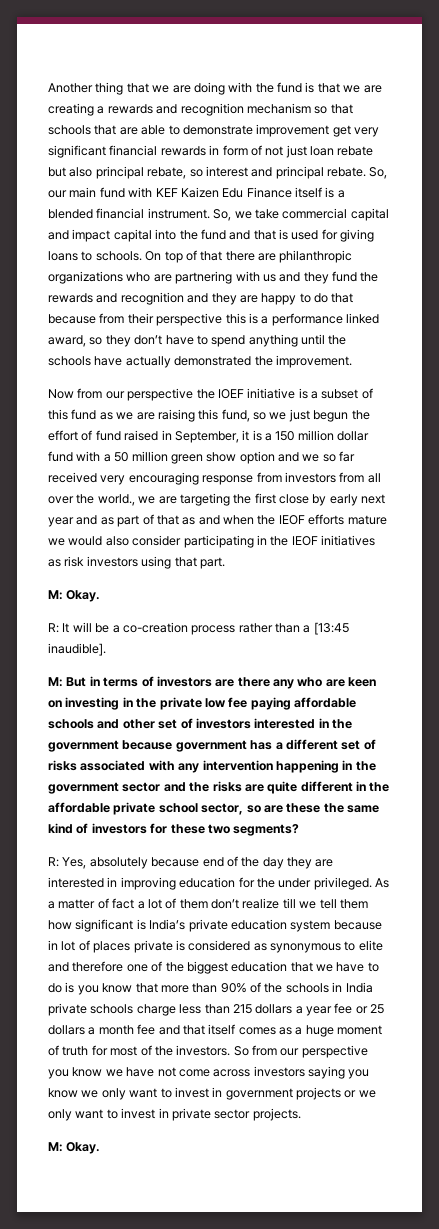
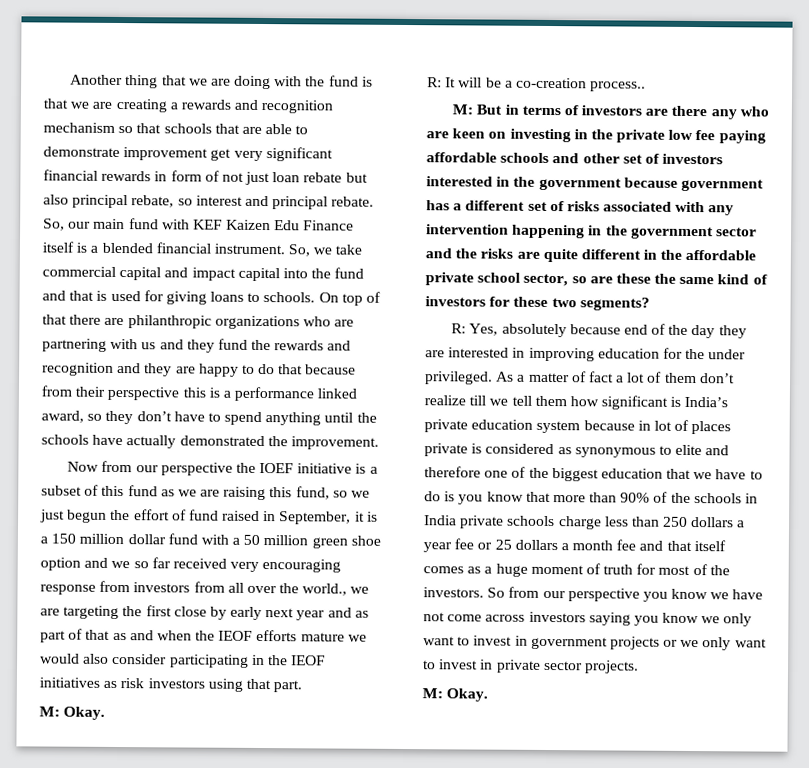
- Now from our perspective the IOEF initiative is a subset of this fund as we are raising this fund, so we just begun the effort of fund raised in September, it is a 150 million dollar fund with a 50 million green show option and we so far received very encouraging response from investors from all over the world., we are targeting the first close by early next year and as part of that as and when the IEOF efforts mature we would also consider participating in the IEOF initiatives as risk investors using that part.
+ Now from our perspective the IOEF initiative is a subset of this fund as we are raising this fund, so we just begun the effort of fund raised in September, it is a 150 million dollar fund with a 50 million green shoe option and we so far received very encouraging response from investors from all over the world., we are targeting the first close by early next year and as part of that as and when the IEOF efforts mature we would also consider participating in the IEOF initiatives as risk investors using that part.
- R: It will be a co-creation process rather than a [13:45 inaudible].
+ R: It will be a co-creation process..
- As a matter of fact a lot of them don’t realize till we tell them how significant is India’s private education system because in lot of places private is considered as synonymous to elite and therefore one of the biggest education that we have to do is you know that more than 90% of the schools in India private schools charge less than 215 dollars a year fee or 25 dollars a month fee and that itself comes as a huge moment of truth for most of the investors.
+ As a matter of fact a lot of them don’t realize till we tell them how significant is India’s private education system because in lot of places private is considered as synonymous to elite and therefore one of the biggest education that we have to do is you know that more than 90% of the schools in India private schools charge less than 250 dollars a year fee or 25 dollars a month fee and that itself comes as a huge moment of truth for most of the investors.

